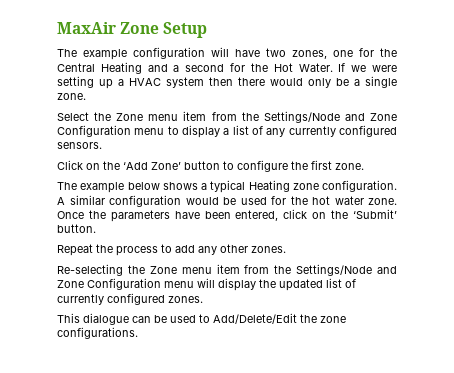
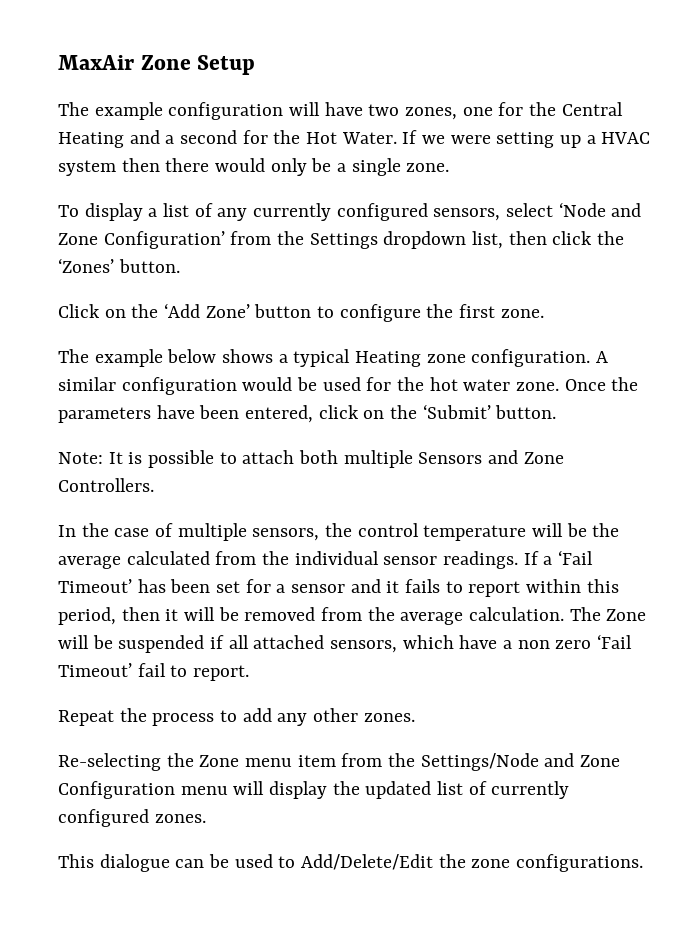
- Select the Zone menu item from the Settings/Node and Zone Configuration menu to display a list of any currently configured sensors.
+ To display a list of any currently configured sensors, select ‘Node and Zone Configuration’ from the Settings dropdown list, then click the ‘Zones’ button.
+ Note: It is possible to attach both multiple Sensors and Zone Controllers.
+ In the case of multiple sensors, the control temperature will be the average calculated from the individual sensor readings. If a ‘Fail Timeout’ has been set for a sensor and it fails to report within this period, then it will be removed from the average calculation. The Zone will be suspended if all attached sensors, which have a non zero ‘Fail Timeout’ fail to report.

